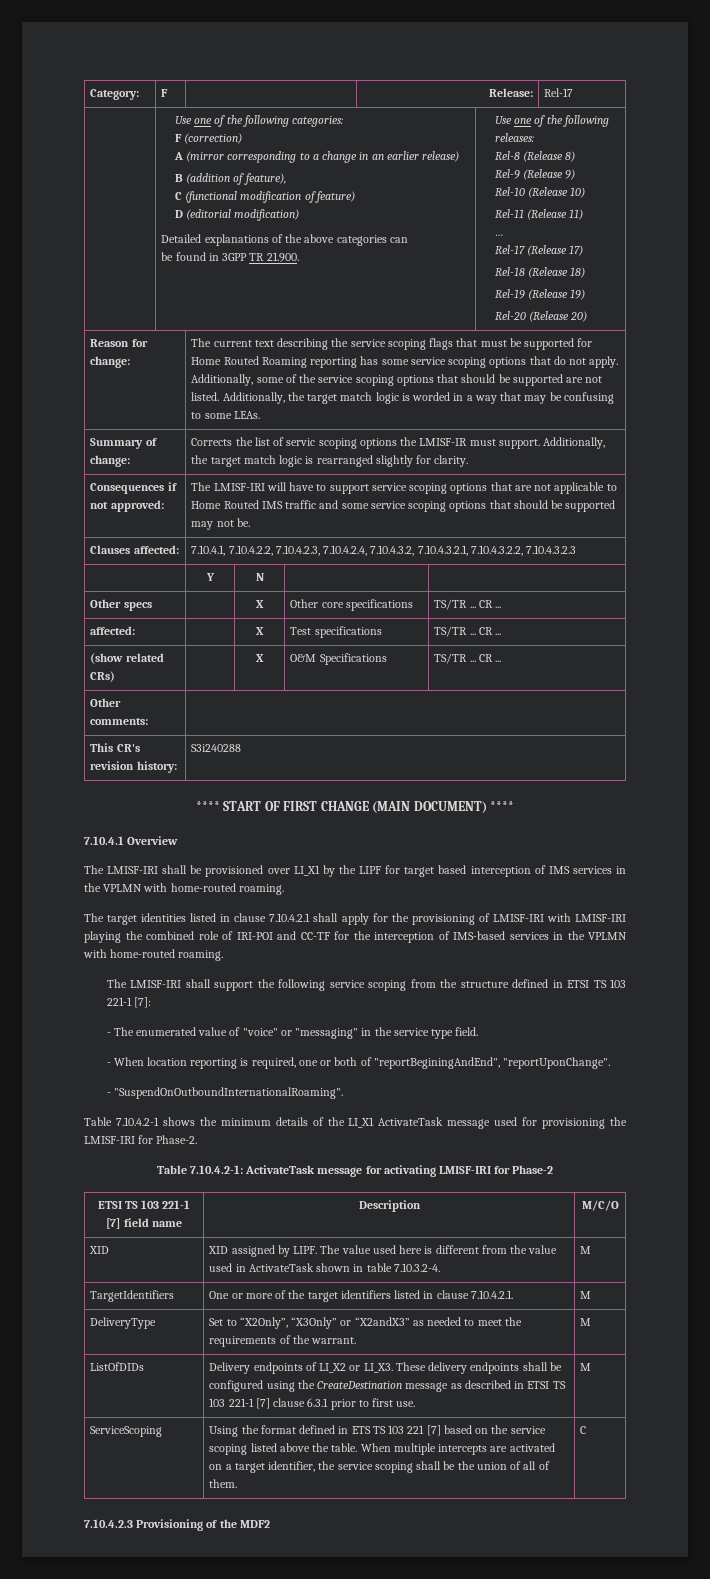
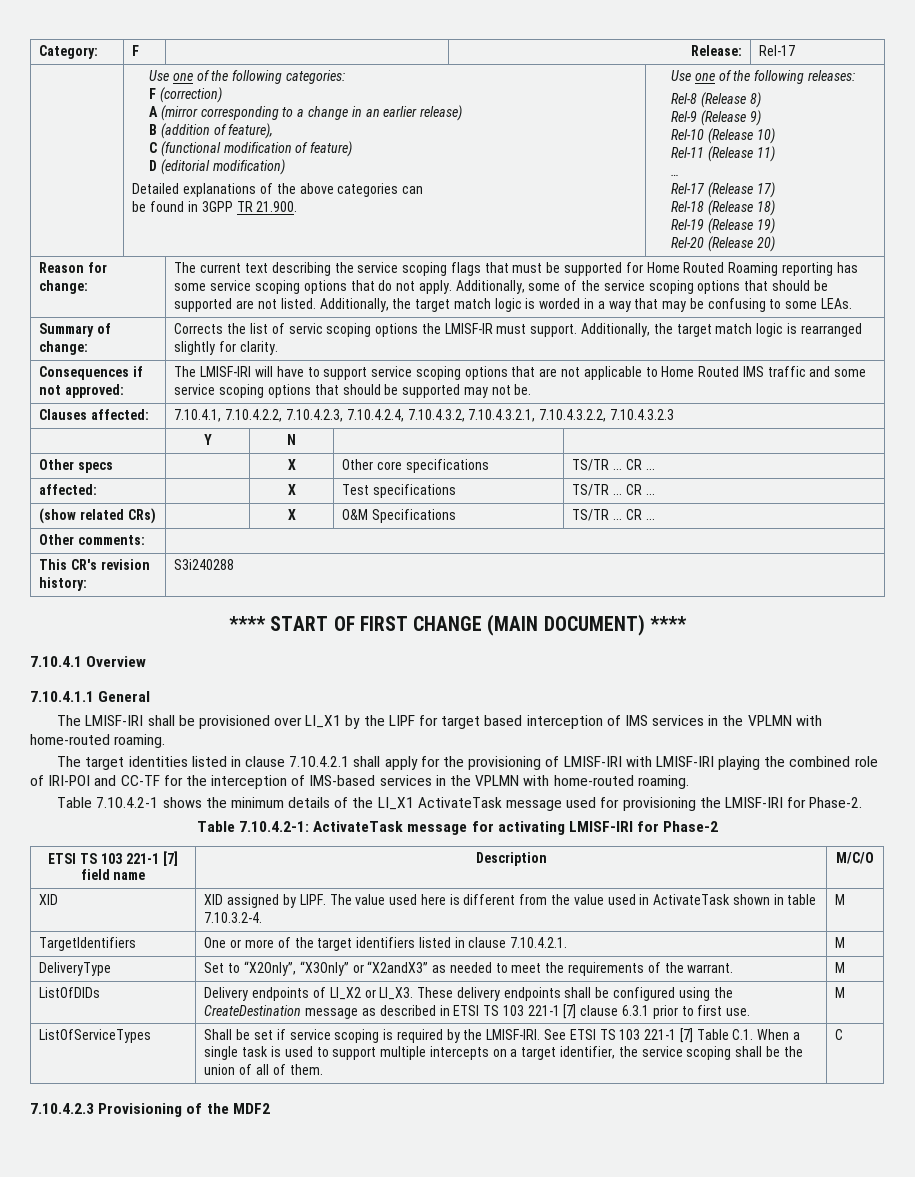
+ 7.10.4.1.1 General
- The LMISF-IRI shall support the following service scoping from the structure defined in ETSI TS 103 221-1 [7]:
- - The enumerated value of "voice" or "messaging" in the service type field.
- - When location reporting is required, one or both of "reportBeginingAndEnd", "reportUponChange".
- - "SuspendOnOutboundInternationalRoaming".
- ServiceScoping | Using the format defined in ETS TS 103 221 [7] based on the service scoping listed above the table. When multiple intercepts are activated on a target identifier, the service scoping shall be the union of all of them.
+ ListOfServiceTypes | Shall be set if service scoping is required by the LMISF-IRI. See ETSI TS 103 221-1 [7] Table C.1. When a single task is used to support multiple intercepts on a target identifier, the service scoping shall be the union of all of them.

